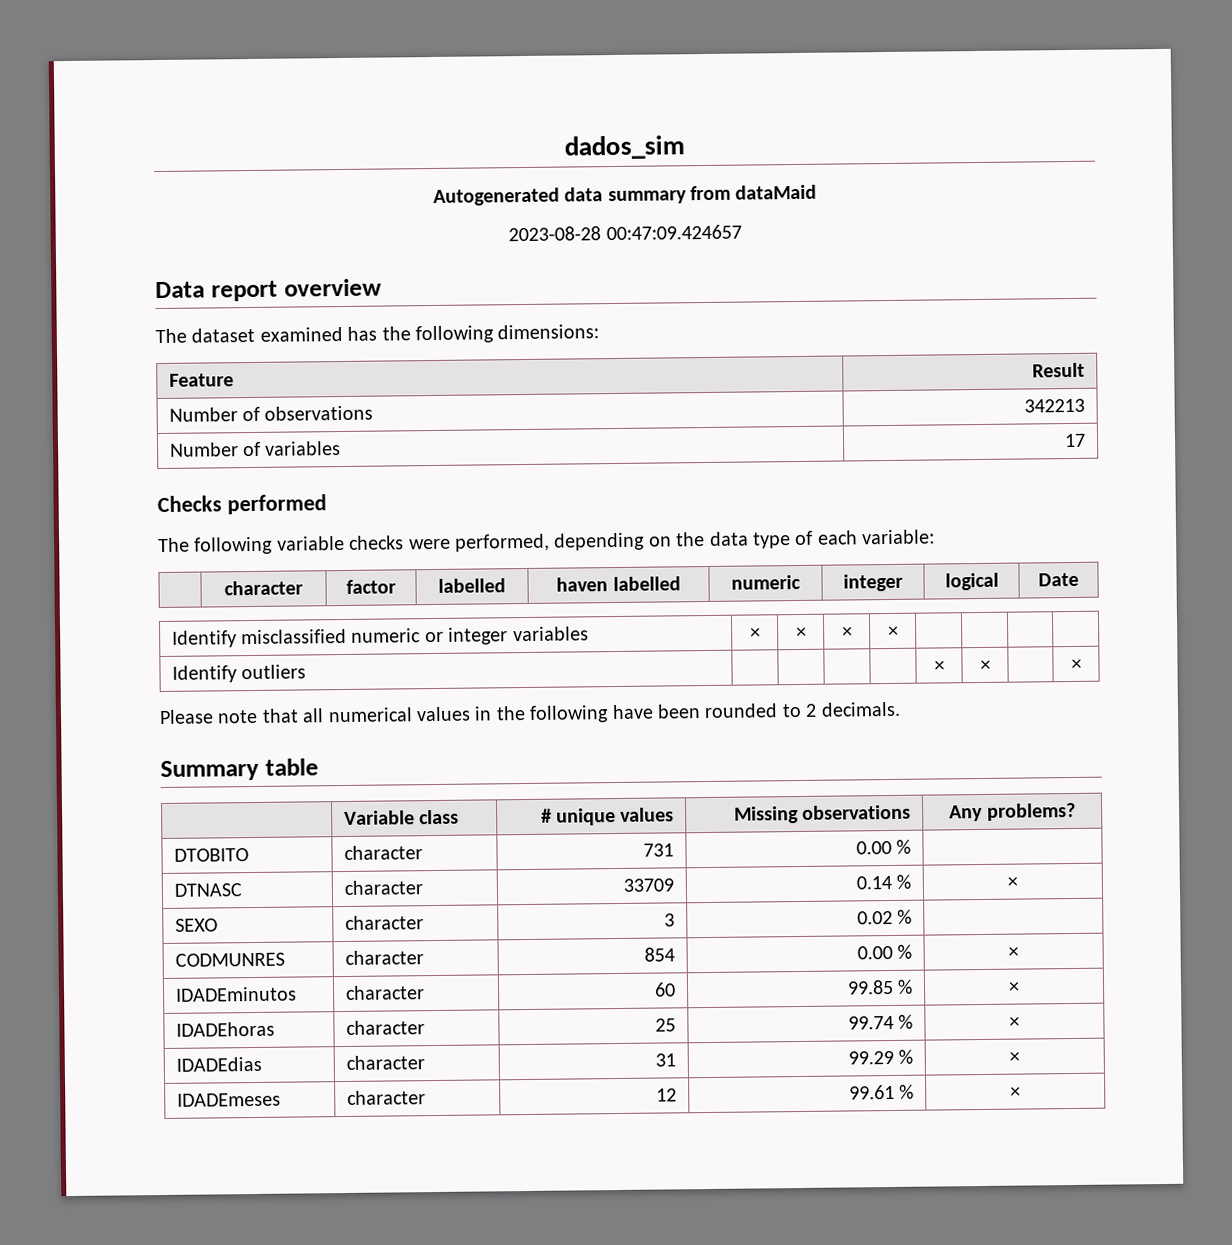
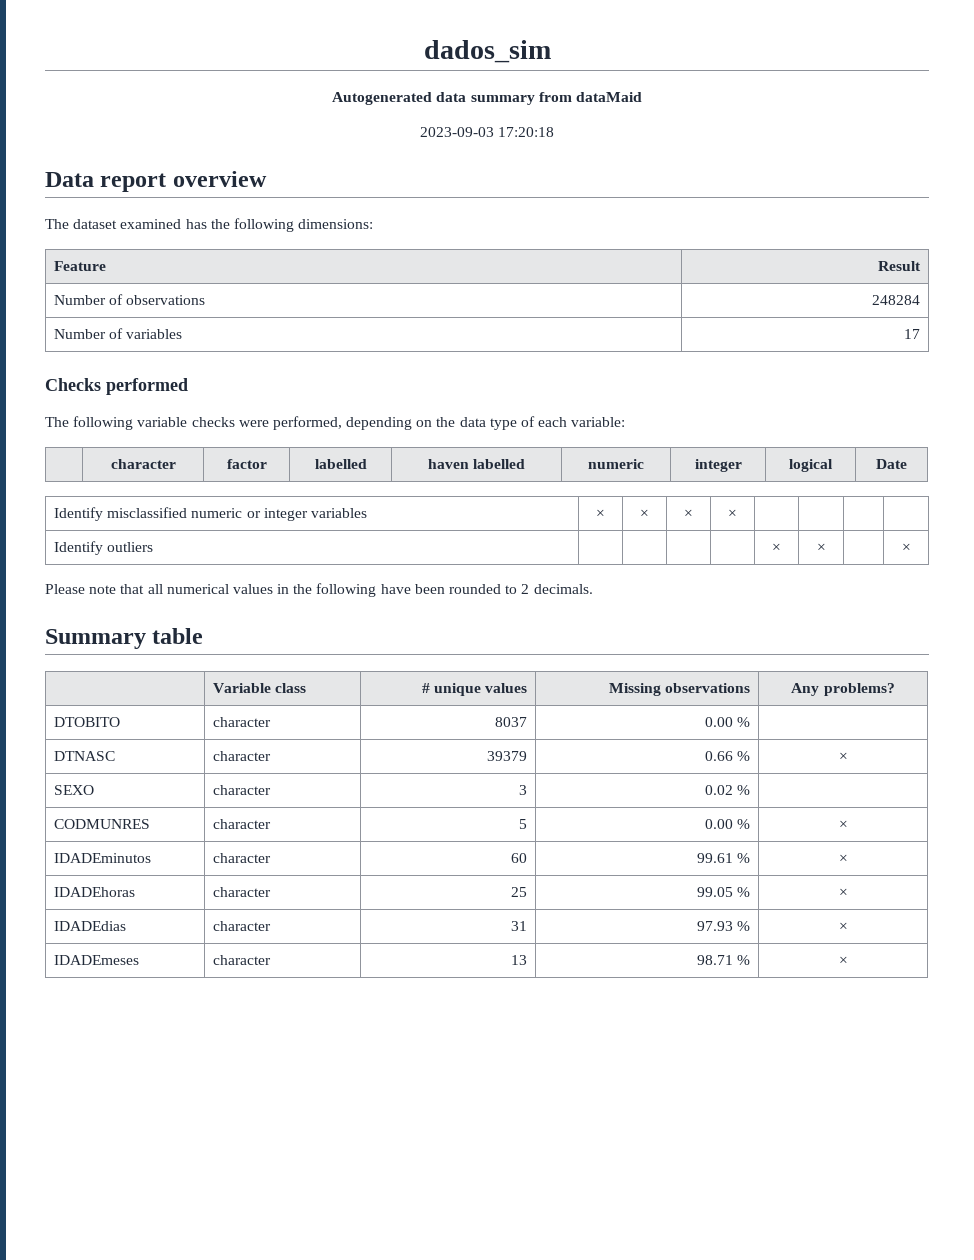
- 2023-08-28 00:47:09.424657
+ 2023-09-03 17:20:18
- Number of observations | 342213
+ Number of observations | 248284
- DTOBITO | character | 731 | 0.00 % |
+ DTOBITO | character | 8037 | 0.00 % |
- DTNASC | character | 33709 | 0.14 % | ×
+ DTNASC | character | 39379 | 0.66 % | ×
- CODMUNRES | character | 854 | 0.00 % | ×
+ CODMUNRES | character | 5 | 0.00 % | ×
- IDADEminutos | character | 60 | 99.85 % | ×
+ IDADEminutos | character | 60 | 99.61 % | ×
- IDADEhoras | character | 25 | 99.74 % | ×
+ IDADEhoras | character | 25 | 99.05 % | ×
- IDADEdias | character | 31 | 99.29 % | ×
+ IDADEdias | character | 31 | 97.93 % | ×
- IDADEmeses | character | 12 | 99.61 % | ×
+ IDADEmeses | character | 13 | 98.71 % | ×

